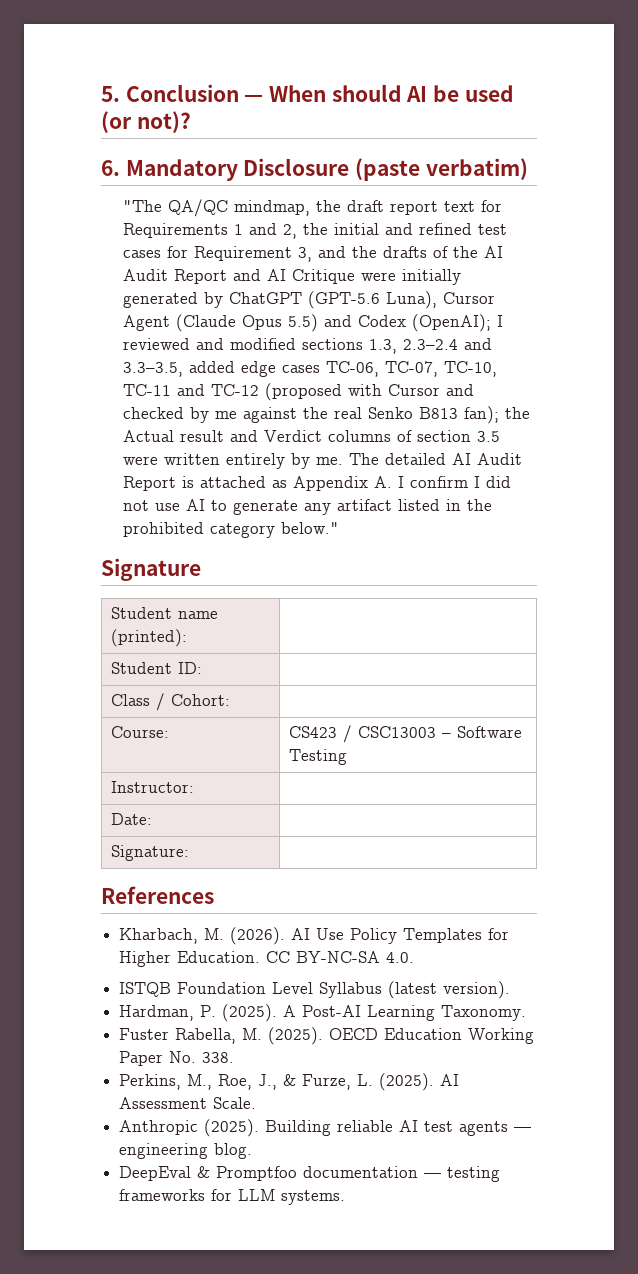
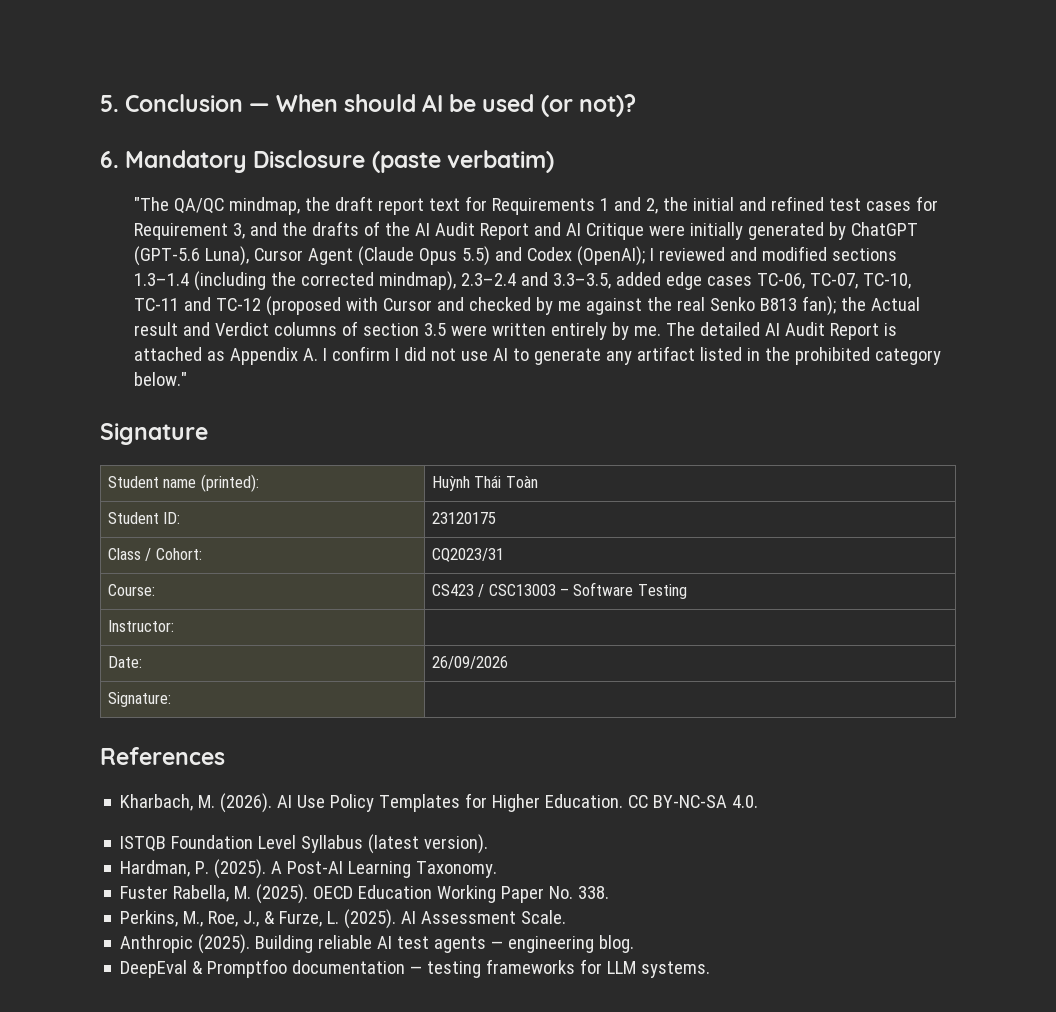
- I reviewed and modified sections 1.3, 2.3–2.4 and 3.3–3.5, added edge cases TC-06, TC-07, TC-10, TC-11 and TC-12 (proposed with Cursor and checked by me against the real Senko B813 fan);
+ I reviewed and modified sections 1.3–1.4 (including the corrected mindmap), 2.3–2.4 and 3.3–3.5, added edge cases TC-06, TC-07, TC-10, TC-11 and TC-12 (proposed with Cursor and checked by me against the real Senko B813 fan);
- Student name (printed): |
+ Student name (printed): | Huỳnh Thái Toàn
- Student ID: |
+ Student ID: | 23120175
- Class / Cohort: |
+ Class / Cohort: | CQ2023/31
- Date: |
+ Date: | 26/09/2026

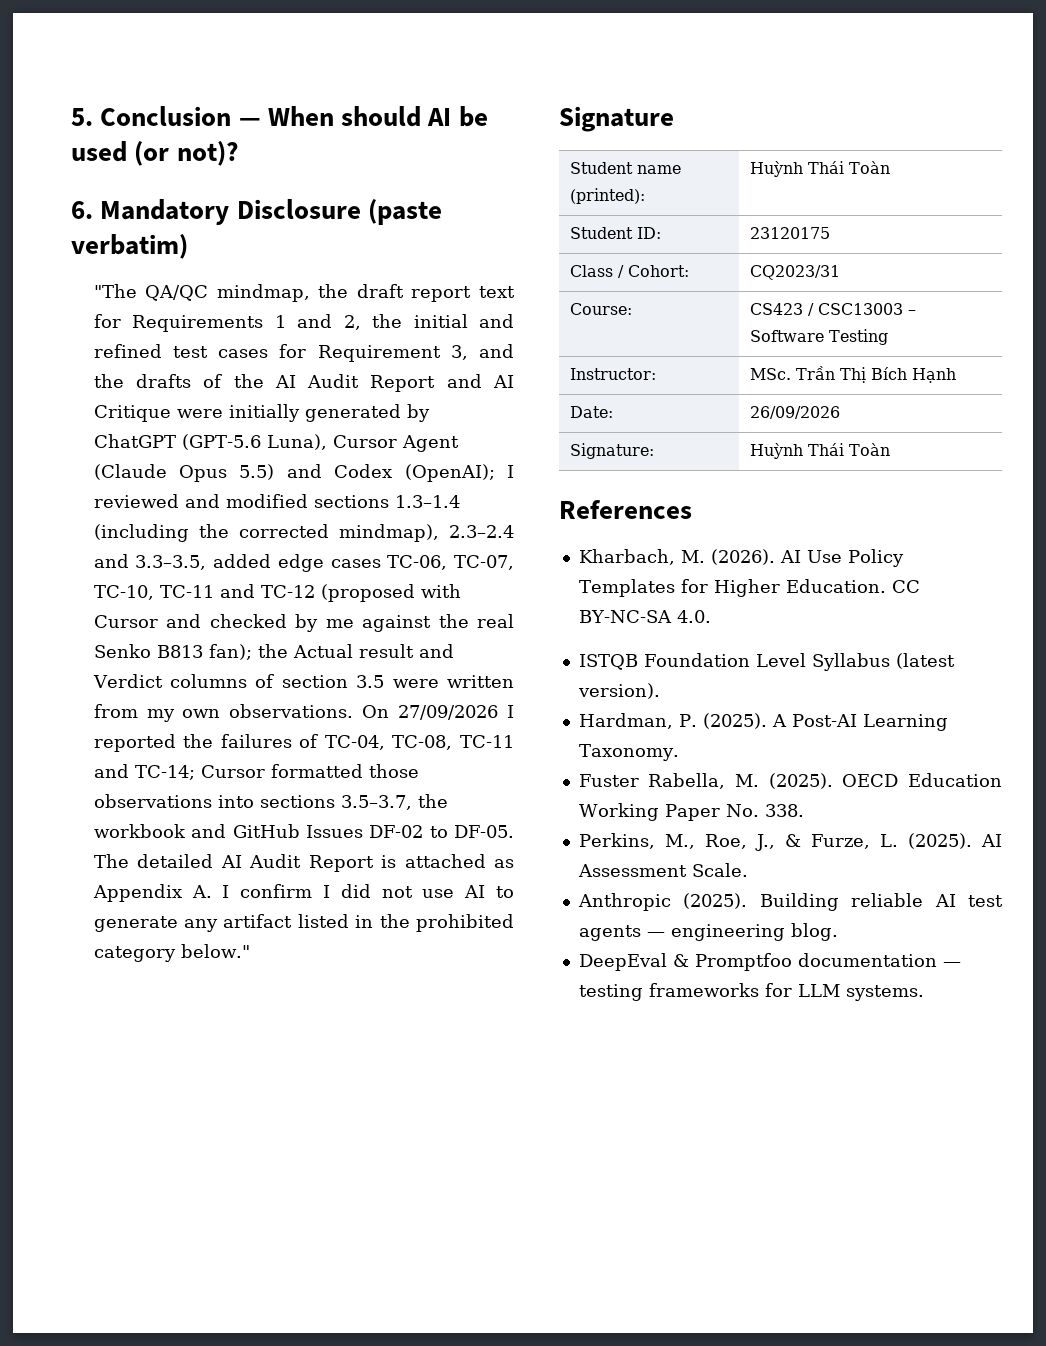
- the Actual result and Verdict columns of section 3.5 were written entirely by me.
+ the Actual result and Verdict columns of section 3.5 were written from my own observations. On 27/09/2026 I reported the failures of TC-04, TC-08, TC-11 and TC-14; Cursor formatted those observations into sections 3.5–3.7, the workbook and GitHub Issues DF-02 to DF-05.
- Instructor: |
+ Instructor: | MSc. Trần Thị Bích Hạnh
- Signature: |
+ Signature: | Huỳnh Thái Toàn

